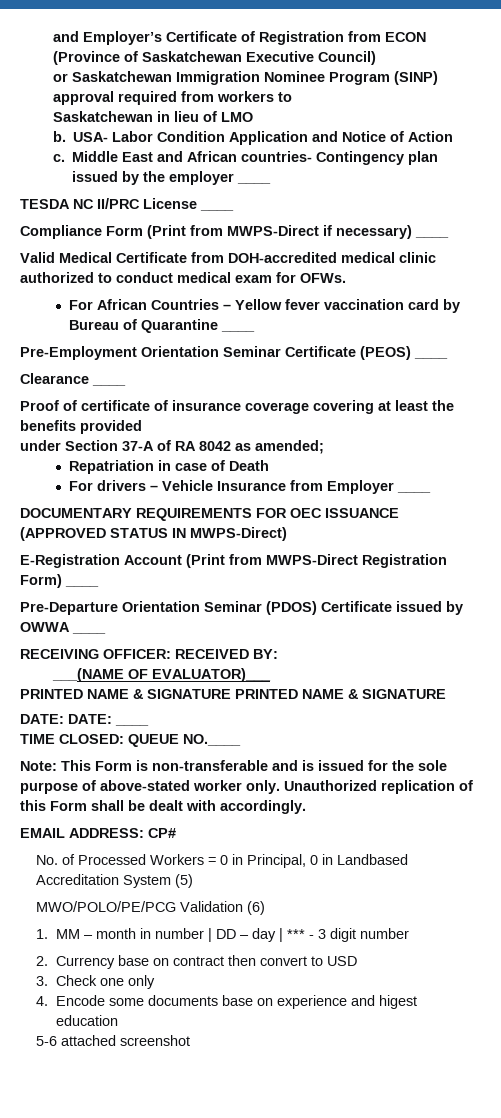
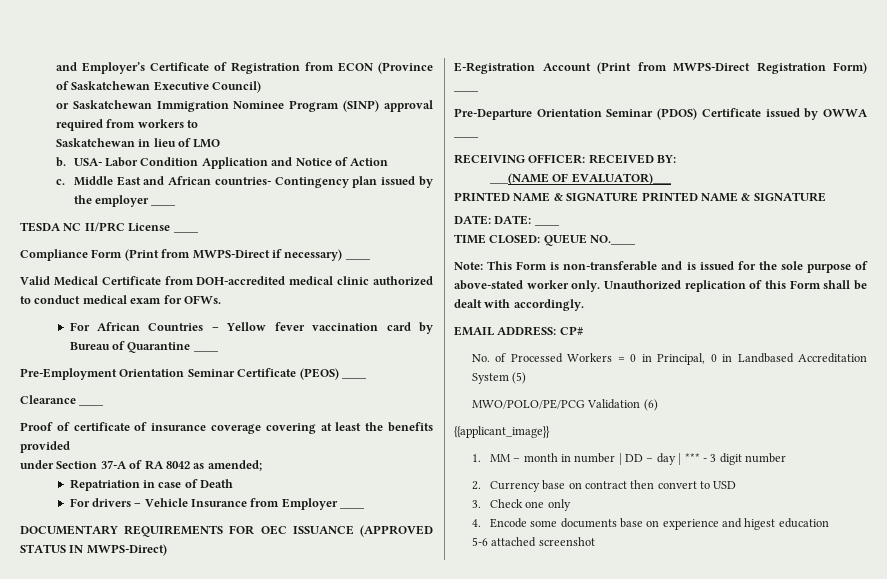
+ {{applicant_image}}

